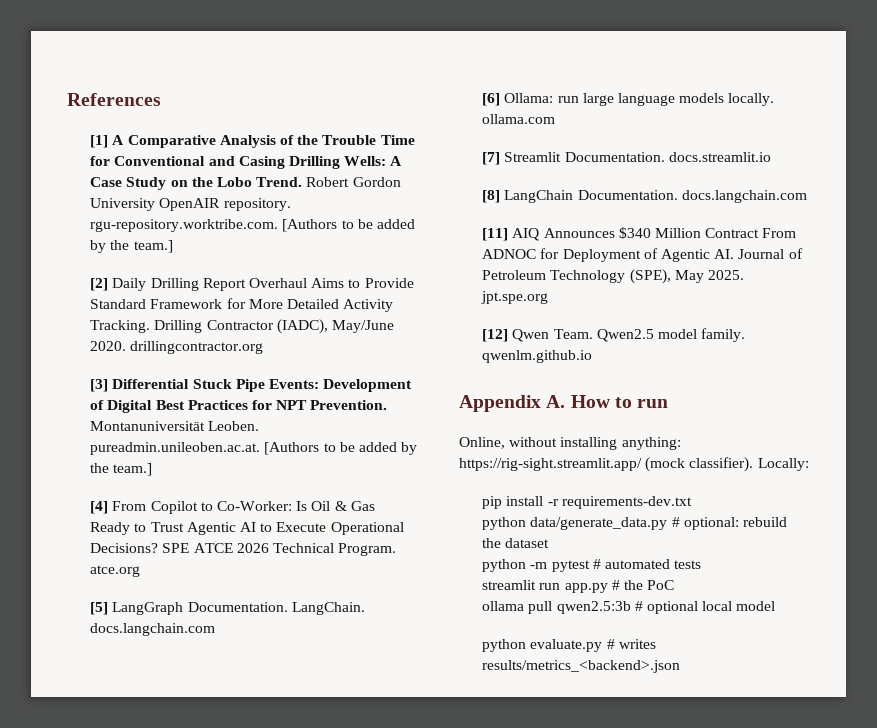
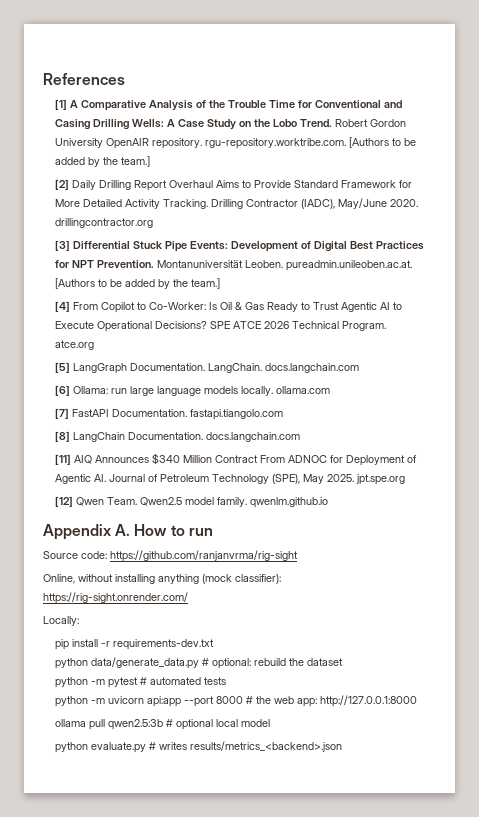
- [7] Streamlit Documentation. docs.streamlit.io
+ [7] FastAPI Documentation. fastapi.tiangolo.com
+ Source code: https://github.com/ranjanvrma/rig-sight
- Online, without installing anything: https://rig-sight.streamlit.app/ (mock classifier). Locally:
+ Online, without installing anything (mock classifier): https://rig-sight.onrender.com/
+ Locally:
- streamlit run app.py # the PoC
+ python -m uvicorn api:app --port 8000 # the web app: http://127.0.0.1:8000

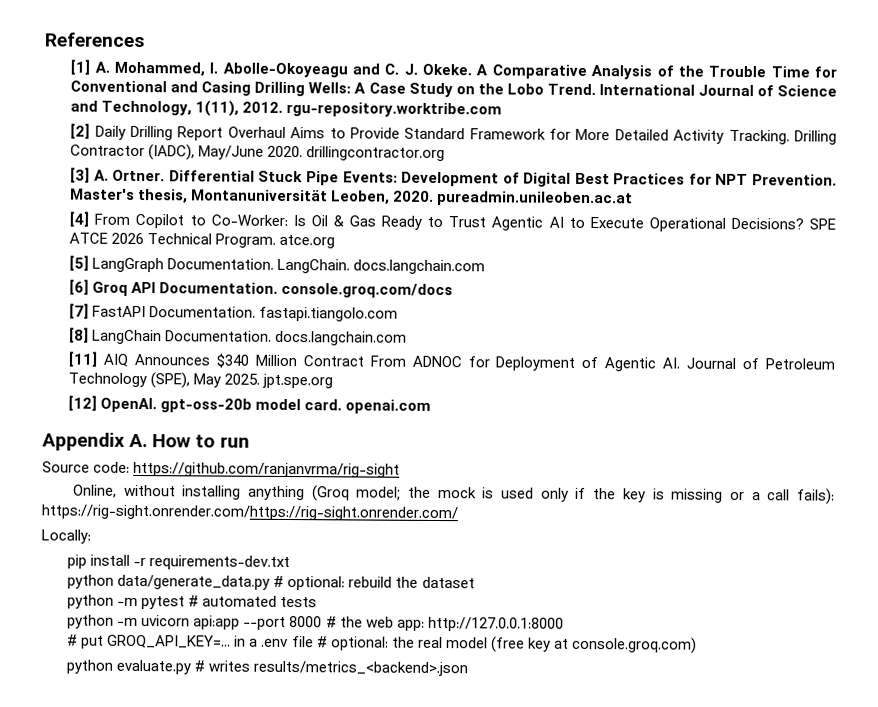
- [1] A Comparative Analysis of the Trouble Time for Conventional and Casing Drilling Wells: A Case Study on the Lobo Trend.
+ [1] A. Mohammed, I. Abolle-Okoyeagu and C. J. Okeke. A Comparative Analysis of the Trouble Time for Conventional and Casing Drilling Wells: A Case Study on the Lobo Trend.
- Robert Gordon University OpenAIR repository. rgu-repository.worktribe.com. [Authors to be added by the team.]
+ International Journal of Science and Technology, 1(11), 2012. rgu-repository.worktribe.com
- [3] Differential Stuck Pipe Events: Development of Digital Best Practices for NPT Prevention.
+ [3] A. Ortner. Differential Stuck Pipe Events: Development of Digital Best Practices for NPT Prevention.
- Montanuniversität Leoben. pureadmin.unileoben.ac.at. [Authors to be added by the team.]
+ Master's thesis, Montanuniversität Leoben, 2020. pureadmin.unileoben.ac.at
- [6] Ollama: run large language models locally. ollama.com
+ [6] Groq API Documentation. console.groq.com/docs
- [12] Qwen Team. Qwen2.5 model family. qwenlm.github.io
+ [12] OpenAI. gpt-oss-20b model card. openai.com
- Online, without installing anything (mock classifier): https://rig-sight.onrender.com/
+ Online, without installing anything (Groq model; the mock is used only if the key is missing or a call fails): https://rig-sight.onrender.com/https://rig-sight.onrender.com/
- ollama pull qwen2.5:3b # optional local model
+ # put GROQ_API_KEY=... in a .env file # optional: the real model (free key at console.groq.com)

